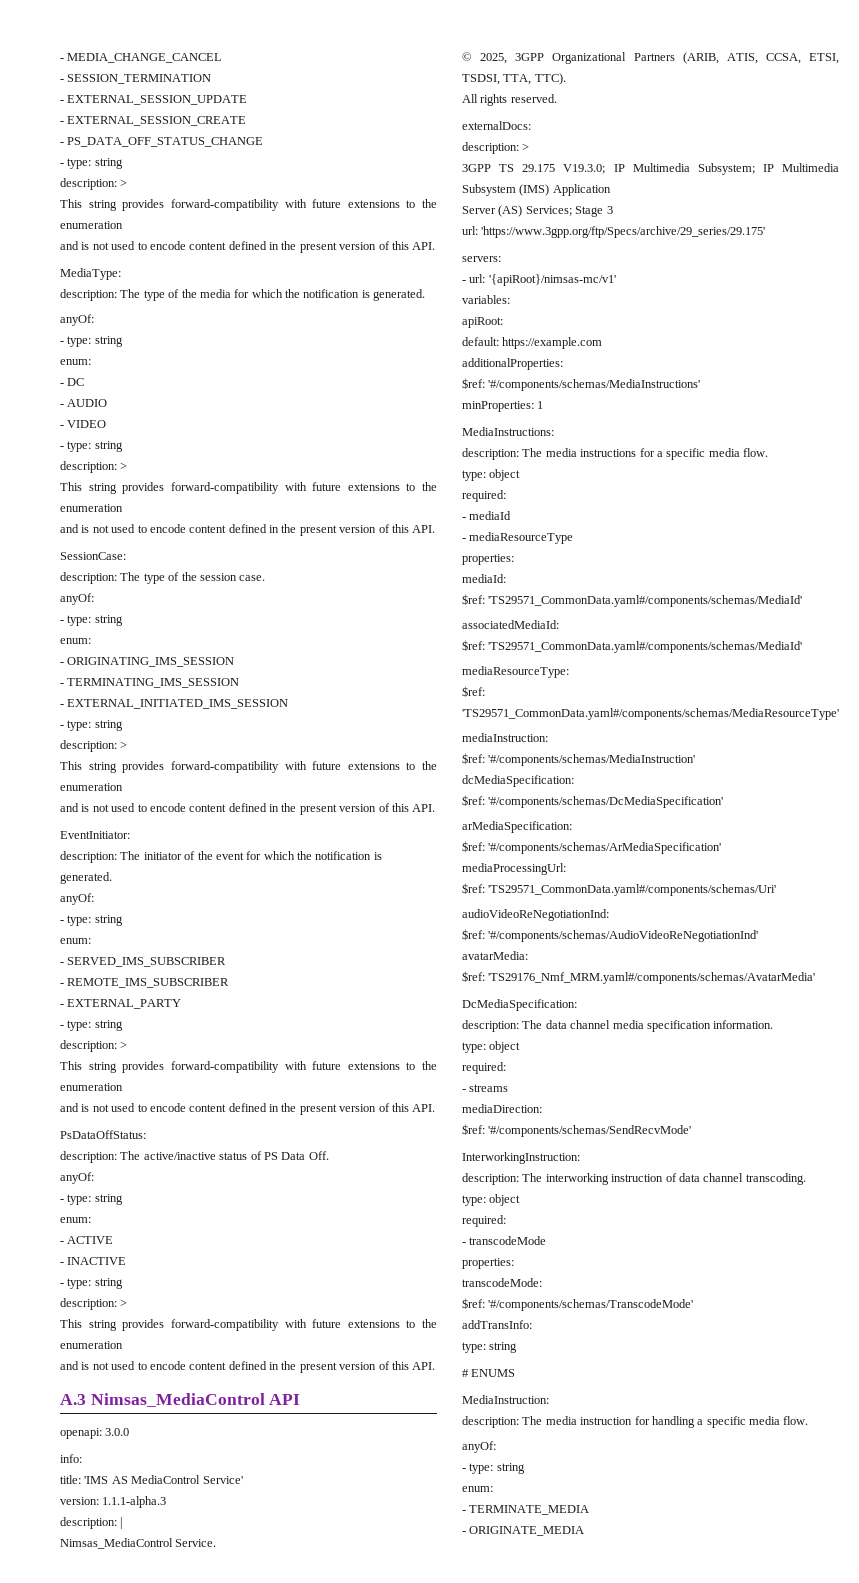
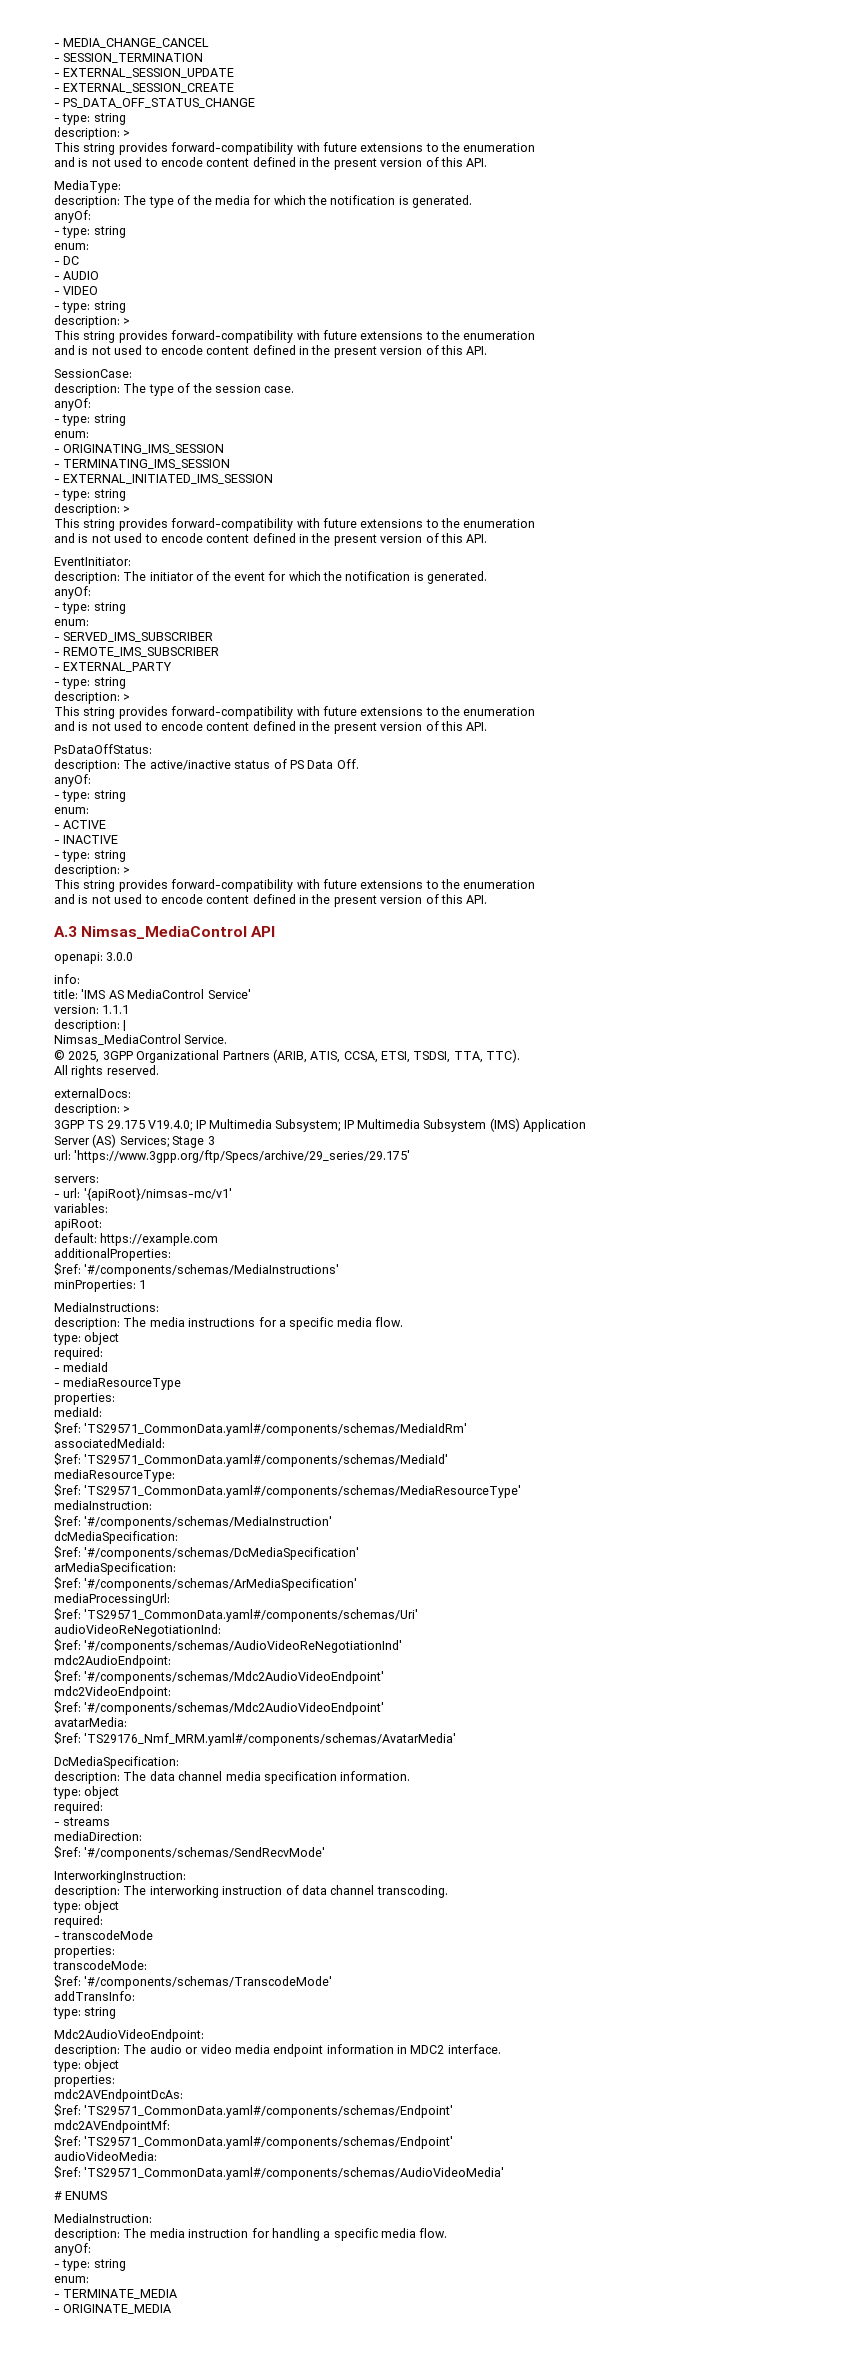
- version: 1.1.1-alpha.3
+ version: 1.1.1
- 3GPP TS 29.175 V19.3.0; IP Multimedia Subsystem; IP Multimedia Subsystem (IMS) Application
+ 3GPP TS 29.175 V19.4.0; IP Multimedia Subsystem; IP Multimedia Subsystem (IMS) Application
  mediaId:
- $ref: 'TS29571_CommonData.yaml#/components/schemas/MediaId'
+ $ref: 'TS29571_CommonData.yaml#/components/schemas/MediaIdRm'
+ mdc2AudioEndpoint:
+ $ref: '#/components/schemas/Mdc2AudioVideoEndpoint'
+ mdc2VideoEndpoint:
+ $ref: '#/components/schemas/Mdc2AudioVideoEndpoint'
+ Mdc2AudioVideoEndpoint:
+ description: The audio or video media endpoint information in MDC2 interface.
+ type: object
+ properties:
+ mdc2AVEndpointDcAs:
+ $ref: 'TS29571_CommonData.yaml#/components/schemas/Endpoint'
+ mdc2AVEndpointMf:
+ $ref: 'TS29571_CommonData.yaml#/components/schemas/Endpoint'
+ audioVideoMedia:
+ $ref: 'TS29571_CommonData.yaml#/components/schemas/AudioVideoMedia'

